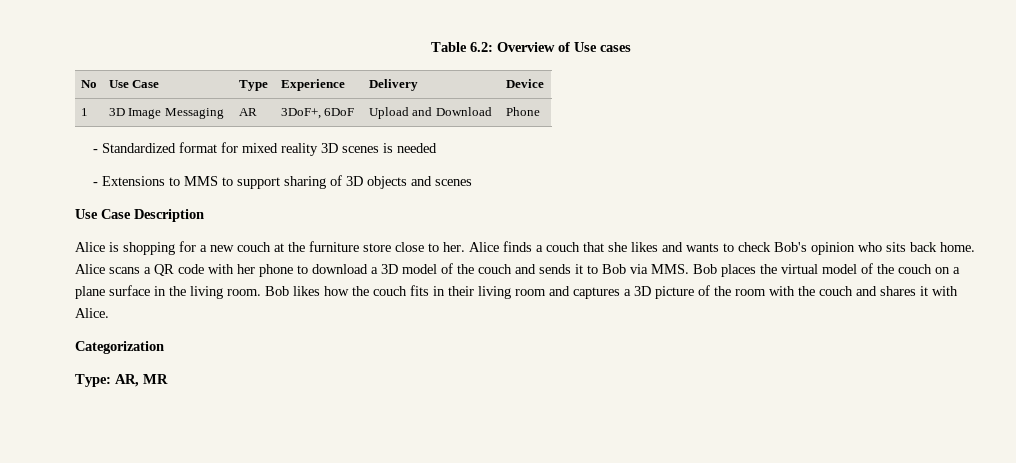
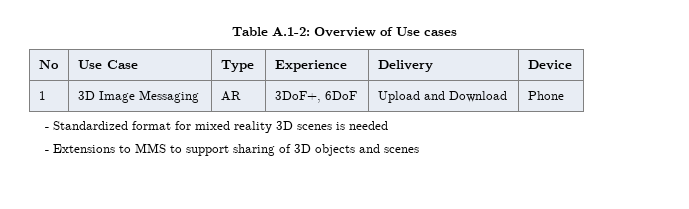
- Table 6.2: Overview of Use cases
+ Table A.1-2: Overview of Use cases
- Use Case Description
- Alice is shopping for a new couch at the furniture store close to her. Alice finds a couch that she likes and wants to check Bob's opinion who sits back home. Alice scans a QR code with her phone to download a 3D model of the couch and sends it to Bob via MMS. Bob places the virtual model of the couch on a plane surface in the living room. Bob likes how the couch fits in their living room and captures a 3D picture of the room with the couch and shares it with Alice.
- Categorization
- Type: AR, MR

